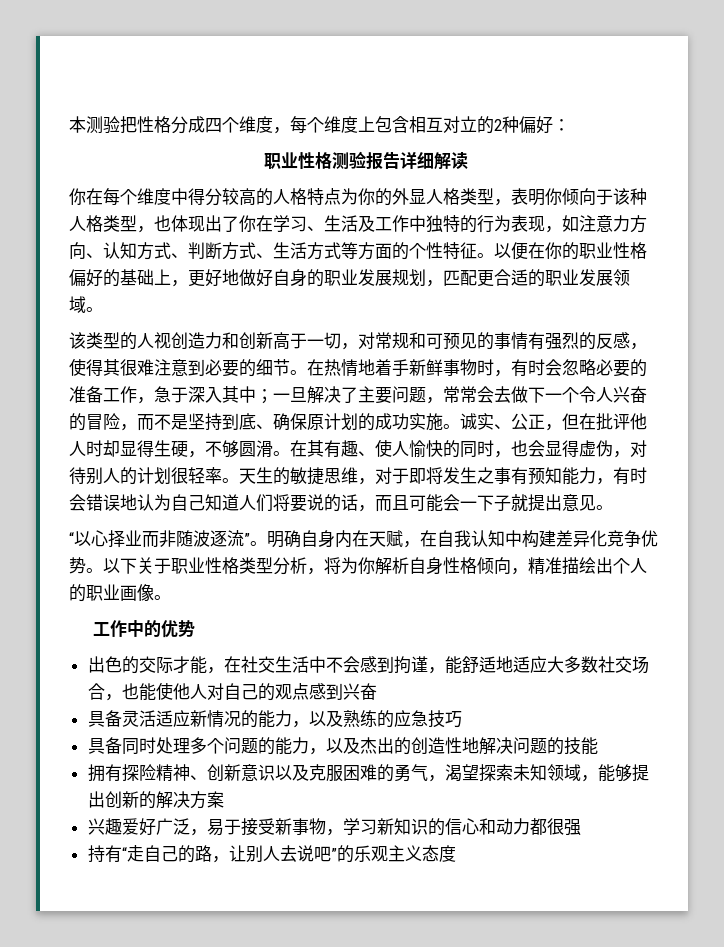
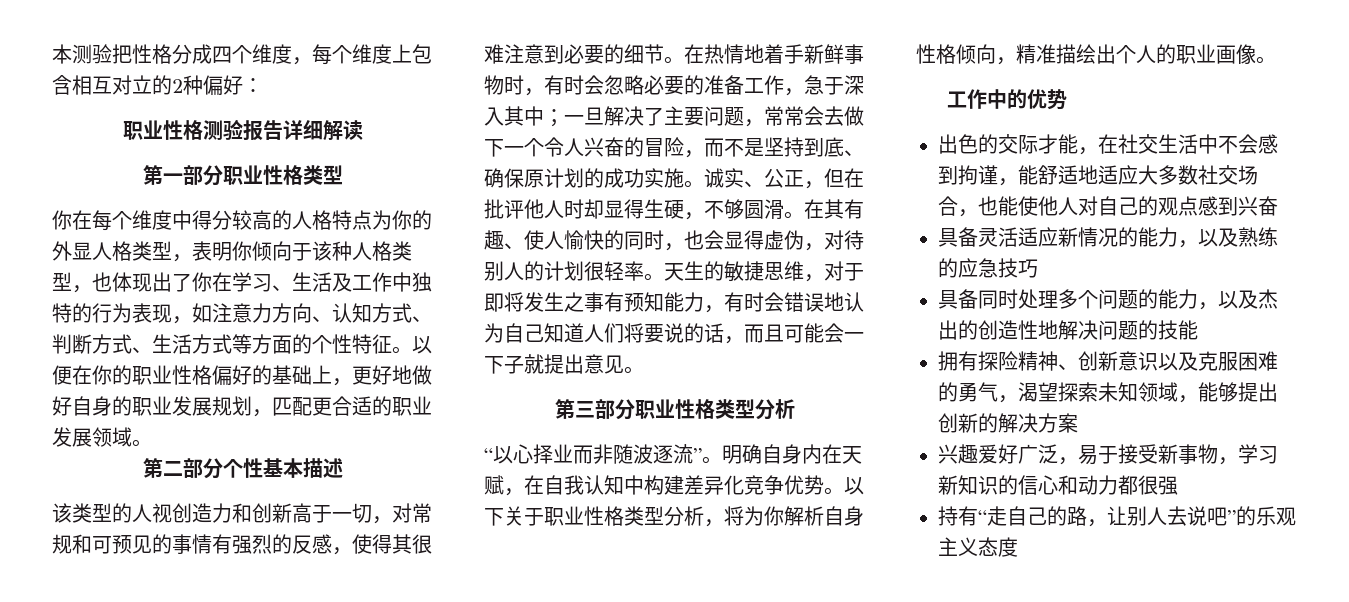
+ 第一部分职业性格类型
+ 第二部分个性基本描述
+ 第三部分职业性格类型分析

